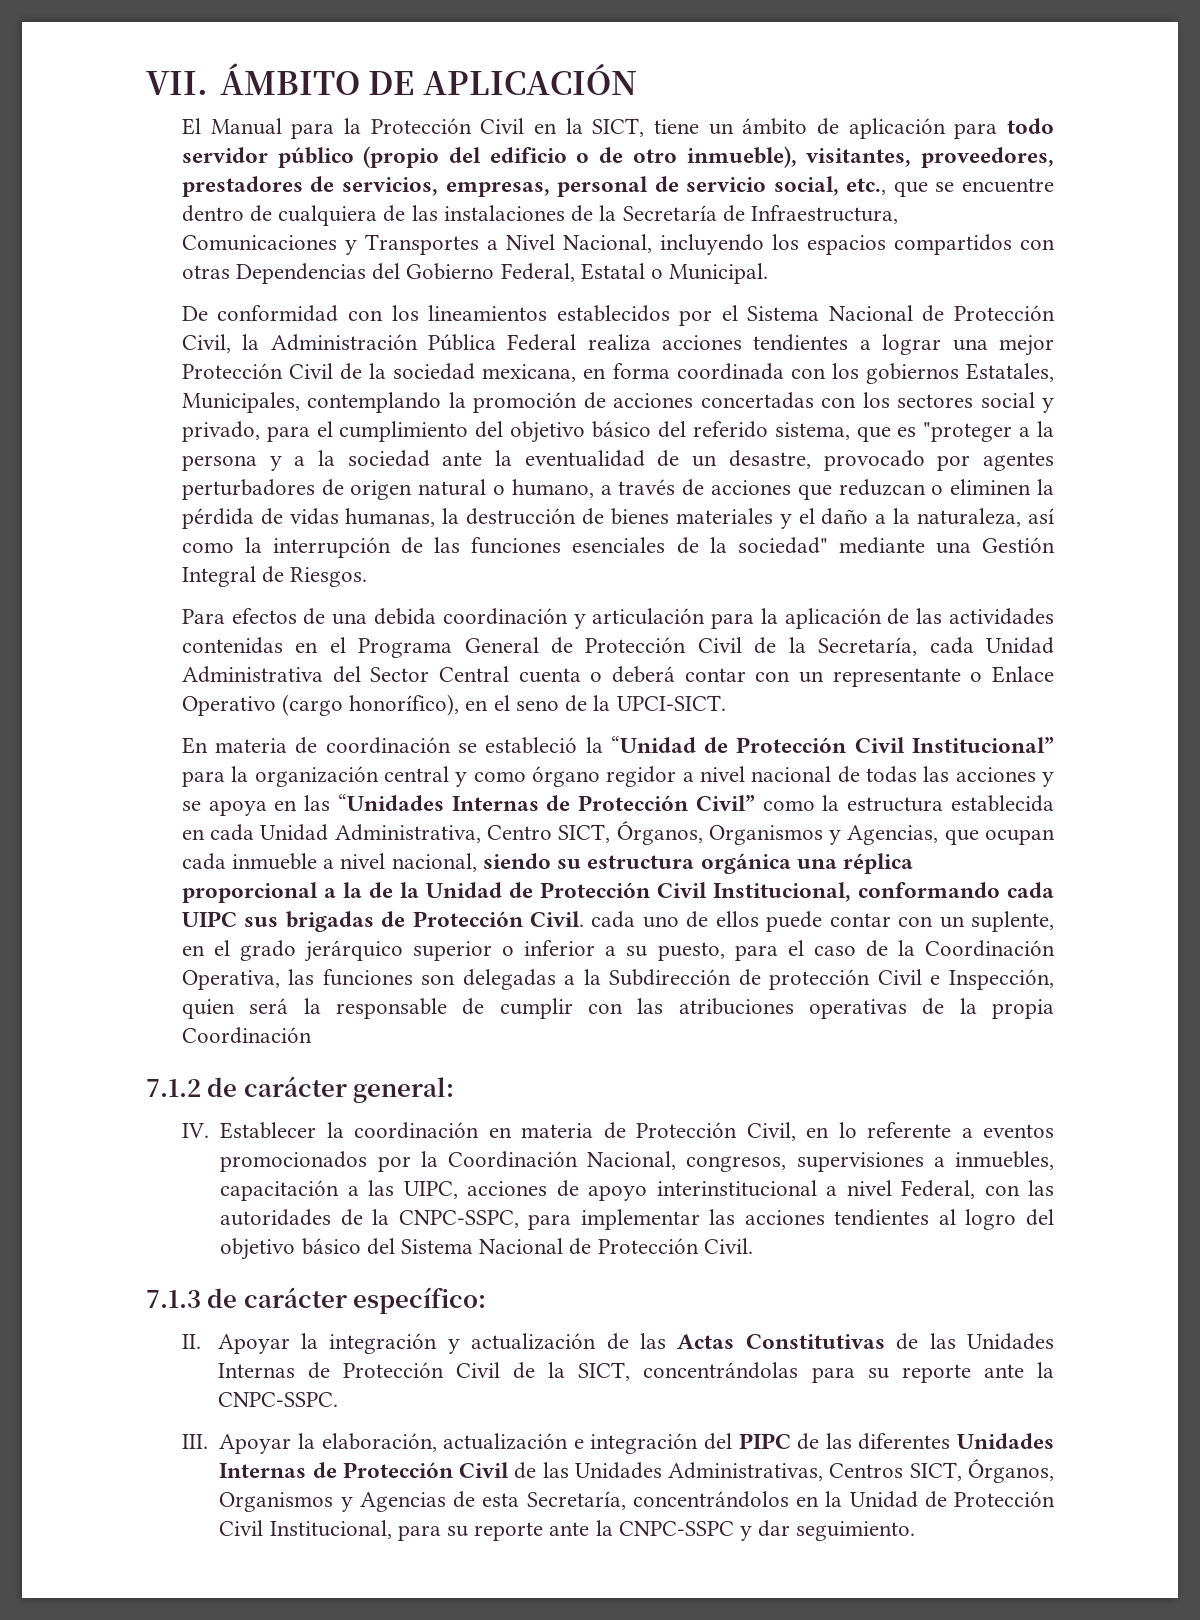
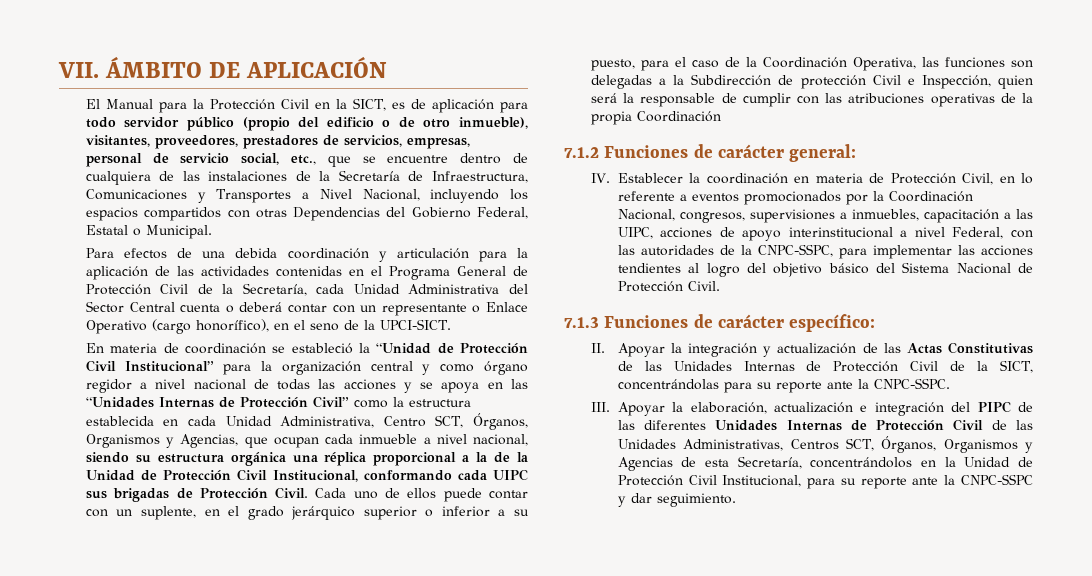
- El Manual para la Protección Civil en la SICT, tiene un ámbito de aplicación para todo servidor público (propio del edificio o de otro inmueble), visitantes, proveedores, prestadores de servicios, empresas, personal de servicio social, etc., que se encuentre dentro de cualquiera de las instalaciones de la Secretaría de Infraestructura, Comunicaciones y Transportes a Nivel Nacional, incluyendo los espacios compartidos con otras Dependencias del Gobierno Federal, Estatal o Municipal.
+ El Manual para la Protección Civil en la SICT, es de aplicación para todo servidor público (propio del edificio o de otro inmueble), visitantes, proveedores, prestadores de servicios, empresas, personal de servicio social, etc., que se encuentre dentro de cualquiera de las instalaciones de la Secretaría de Infraestructura, Comunicaciones y Transportes a Nivel Nacional, incluyendo los espacios compartidos con otras Dependencias del Gobierno Federal, Estatal o Municipal.
- De conformidad con los lineamientos establecidos por el Sistema Nacional de Protección Civil, la Administración Pública Federal realiza acciones tendientes a lograr una mejor Protección Civil de la sociedad mexicana, en forma coordinada con los gobiernos Estatales, Municipales, contemplando la promoción de acciones concertadas con los sectores social y privado, para el cumplimiento del objetivo básico del referido sistema, que es "proteger a la persona y a la sociedad ante la eventualidad de un desastre, provocado por agentes perturbadores de origen natural o humano, a través de acciones que reduzcan o eliminen la pérdida de vidas humanas, la destrucción de bienes materiales y el daño a la naturaleza, así como la interrupción de las funciones esenciales de la sociedad" mediante una Gestión Integral de Riesgos.
- En materia de coordinación se estableció la “Unidad de Protección Civil Institucional” para la organización central y como órgano regidor a nivel nacional de todas las acciones y se apoya en las “Unidades Internas de Protección Civil” como la estructura establecida en cada Unidad Administrativa, Centro SICT, Órganos, Organismos y Agencias, que ocupan cada inmueble a nivel nacional, siendo su estructura orgánica una réplica proporcional a la de la Unidad de Protección Civil Institucional, conformando cada UIPC sus brigadas de Protección Civil. cada uno de ellos puede contar con un suplente, en el grado jerárquico superior o inferior a su puesto, para el caso de la Coordinación Operativa, las funciones son delegadas a la Subdirección de protección Civil e Inspección, quien será la responsable de cumplir con las atribuciones operativas de la propia Coordinación
+ En materia de coordinación se estableció la “Unidad de Protección Civil Institucional” para la organización central y como órgano regidor a nivel nacional de todas las acciones y se apoya en las “Unidades Internas de Protección Civil” como la estructura establecida en cada Unidad Administrativa, Centro SCT, Órganos, Organismos y Agencias, que ocupan cada inmueble a nivel nacional, siendo su estructura orgánica una réplica proporcional a la de la Unidad de Protección Civil Institucional, conformando cada UIPC sus brigadas de Protección Civil. Cada uno de ellos puede contar con un suplente, en el grado jerárquico superior o inferior a su puesto, para el caso de la Coordinación Operativa, las funciones son delegadas a la Subdirección de protección Civil e Inspección, quien será la responsable de cumplir con las atribuciones operativas de la propia Coordinación
- 7.1.2 de carácter general:
+ 7.1.2 Funciones de carácter general:
- 7.1.3 de carácter específico:
+ 7.1.3 Funciones de carácter específico:
- III. Apoyar la elaboración, actualización e integración del PIPC de las diferentes Unidades Internas de Protección Civil de las Unidades Administrativas, Centros SICT, Órganos, Organismos y Agencias de esta Secretaría, concentrándolos en la Unidad de Protección Civil Institucional, para su reporte ante la CNPC-SSPC y dar seguimiento.
+ III. Apoyar la elaboración, actualización e integración del PIPC de las diferentes Unidades Internas de Protección Civil de las Unidades Administrativas, Centros SCT, Órganos, Organismos y Agencias de esta Secretaría, concentrándolos en la Unidad de Protección Civil Institucional, para su reporte ante la CNPC-SSPC y dar seguimiento.

